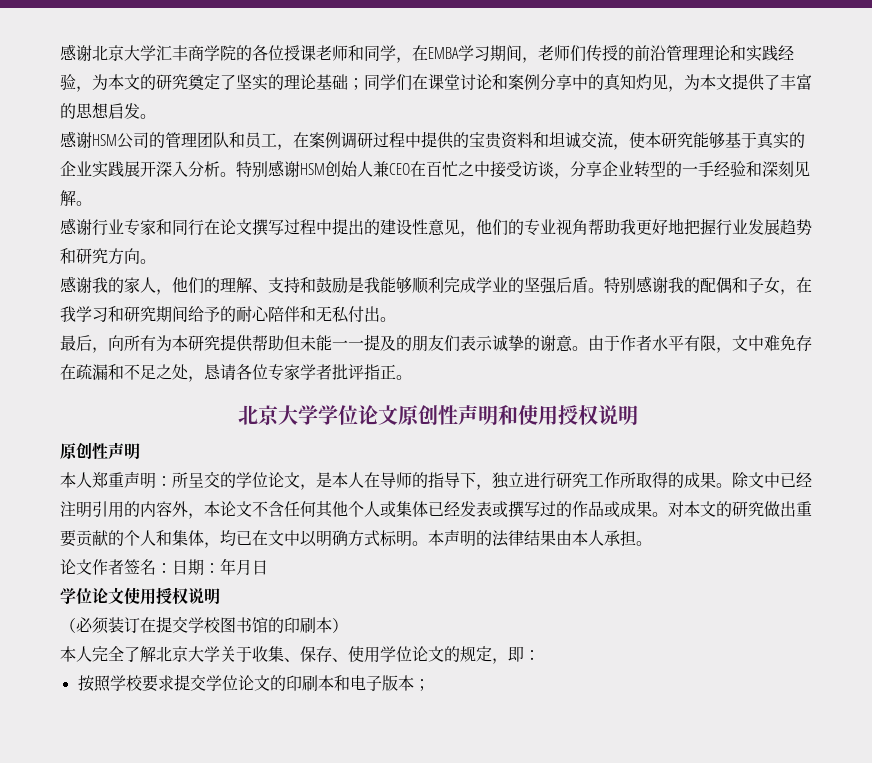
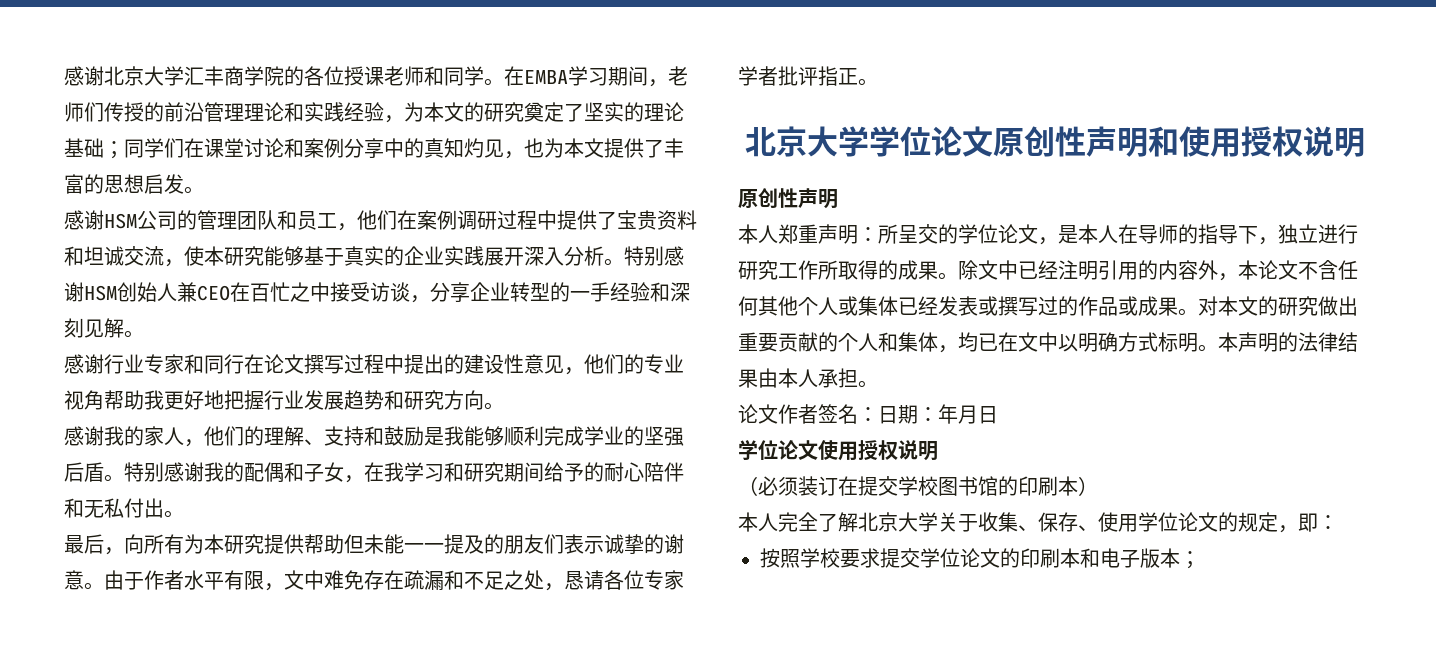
- 感谢北京大学汇丰商学院的各位授课老师和同学，在EMBA学习期间，老师们传授的前沿管理理论和实践经验，为本文的研究奠定了坚实的理论基础；同学们在课堂讨论和案例分享中的真知灼见，为本文提供了丰富的思想启发。
+ 感谢北京大学汇丰商学院的各位授课老师和同学。在EMBA学习期间，老师们传授的前沿管理理论和实践经验，为本文的研究奠定了坚实的理论基础；同学们在课堂讨论和案例分享中的真知灼见，也为本文提供了丰富的思想启发。
- 感谢HSM公司的管理团队和员工，在案例调研过程中提供的宝贵资料和坦诚交流，使本研究能够基于真实的企业实践展开深入分析。
+ 感谢HSM公司的管理团队和员工，他们在案例调研过程中提供了宝贵资料和坦诚交流，使本研究能够基于真实的企业实践展开深入分析。

